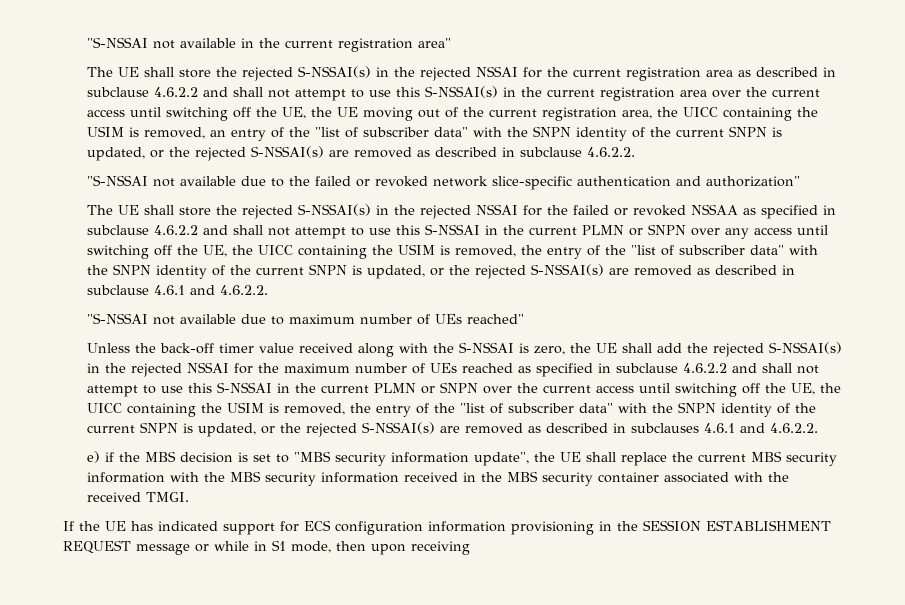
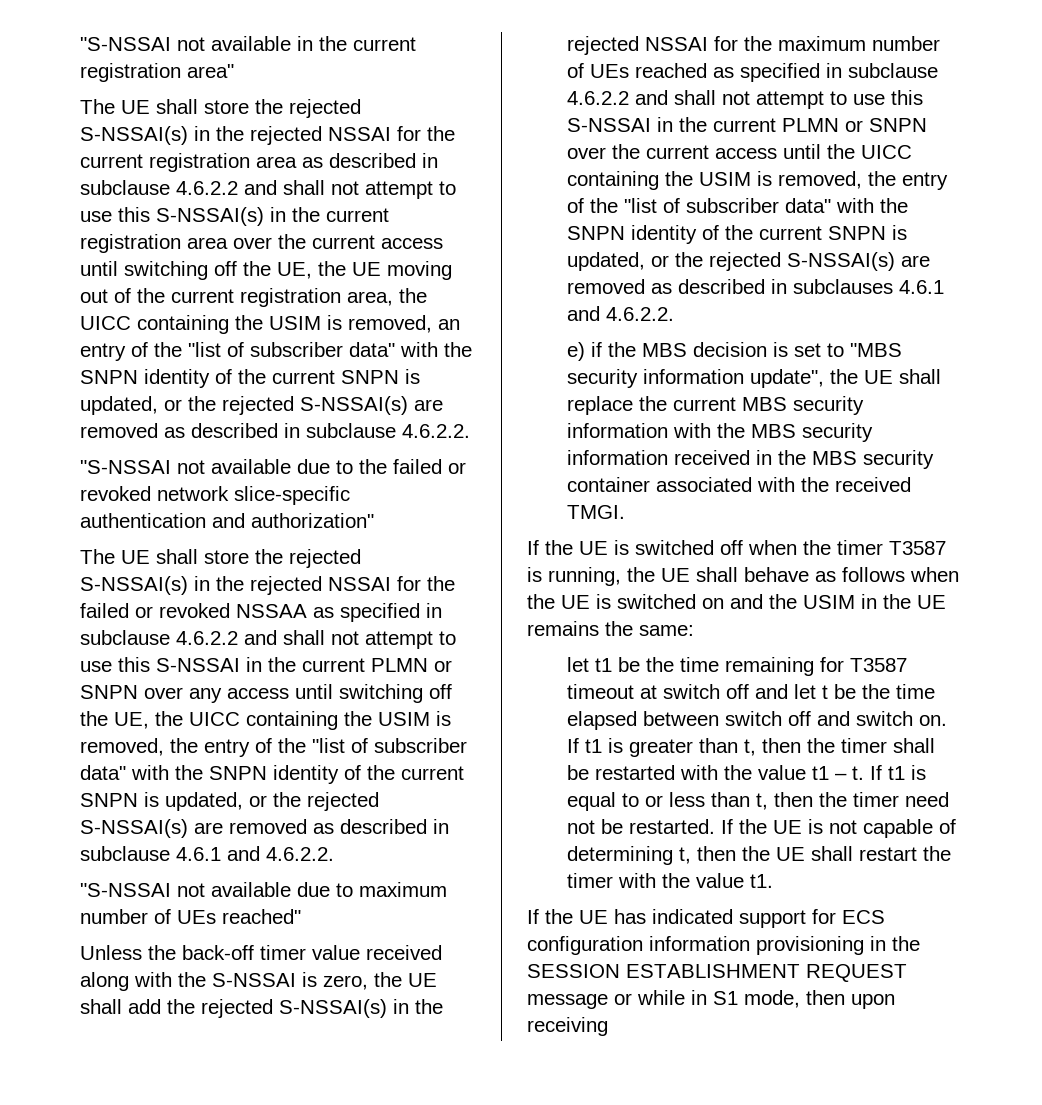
- Unless the back-off timer value received along with the S-NSSAI is zero, the UE shall add the rejected S-NSSAI(s) in the rejected NSSAI for the maximum number of UEs reached as specified in subclause 4.6.2.2 and shall not attempt to use this S-NSSAI in the current PLMN or SNPN over the current access until switching off the UE, the UICC containing the USIM is removed, the entry of the "list of subscriber data" with the SNPN identity of the current SNPN is updated, or the rejected S-NSSAI(s) are removed as described in subclauses 4.6.1 and 4.6.2.2.
+ Unless the back-off timer value received along with the S-NSSAI is zero, the UE shall add the rejected S-NSSAI(s) in the rejected NSSAI for the maximum number of UEs reached as specified in subclause 4.6.2.2 and shall not attempt to use this S-NSSAI in the current PLMN or SNPN over the current access until the UICC containing the USIM is removed, the entry of the "list of subscriber data" with the SNPN identity of the current SNPN is updated, or the rejected S-NSSAI(s) are removed as described in subclauses 4.6.1 and 4.6.2.2.
+ If the UE is switched off when the timer T3587 is running, the UE shall behave as follows when the UE is switched on and the USIM in the UE remains the same:
+ let t1 be the time remaining for T3587 timeout at switch off and let t be the time elapsed between switch off and switch on. If t1 is greater than t, then the timer shall be restarted with the value t1 – t. If t1 is equal to or less than t, then the timer need not be restarted. If the UE is not capable of determining t, then the UE shall restart the timer with the value t1.

